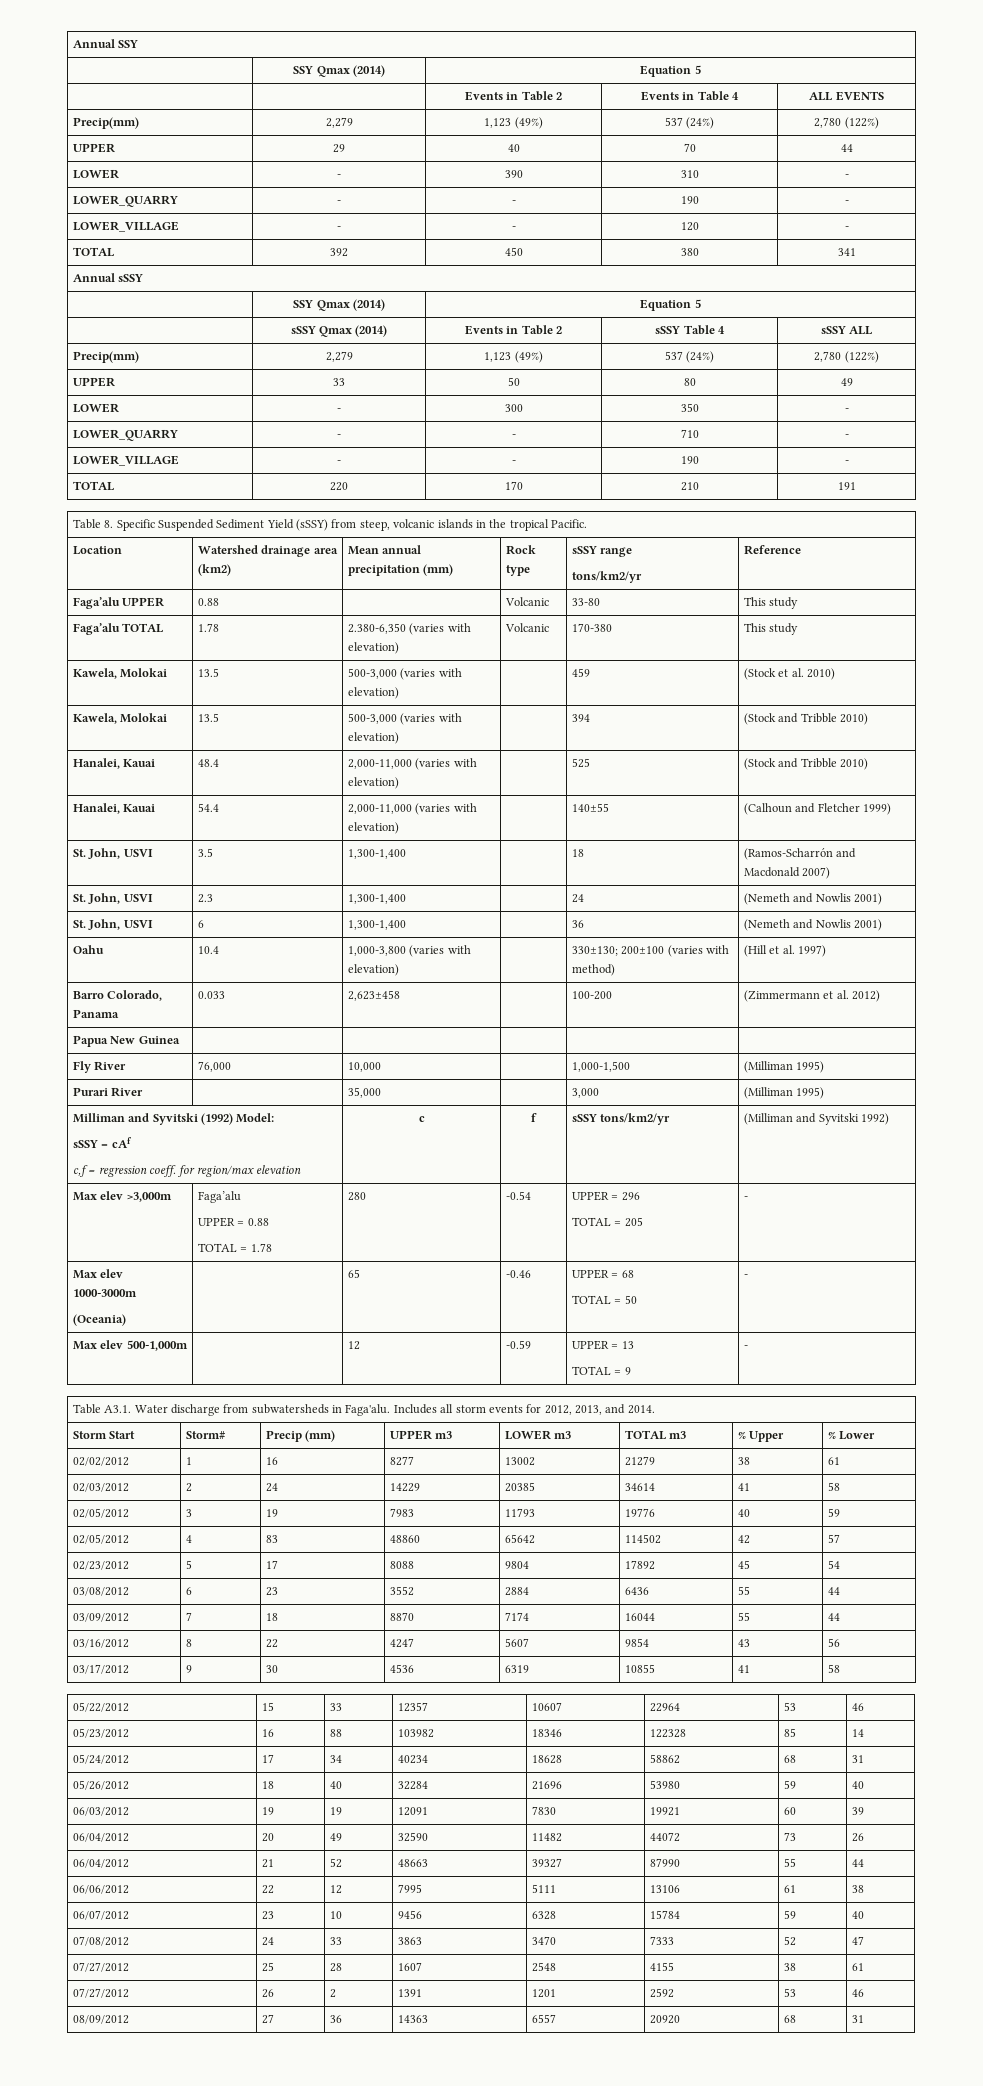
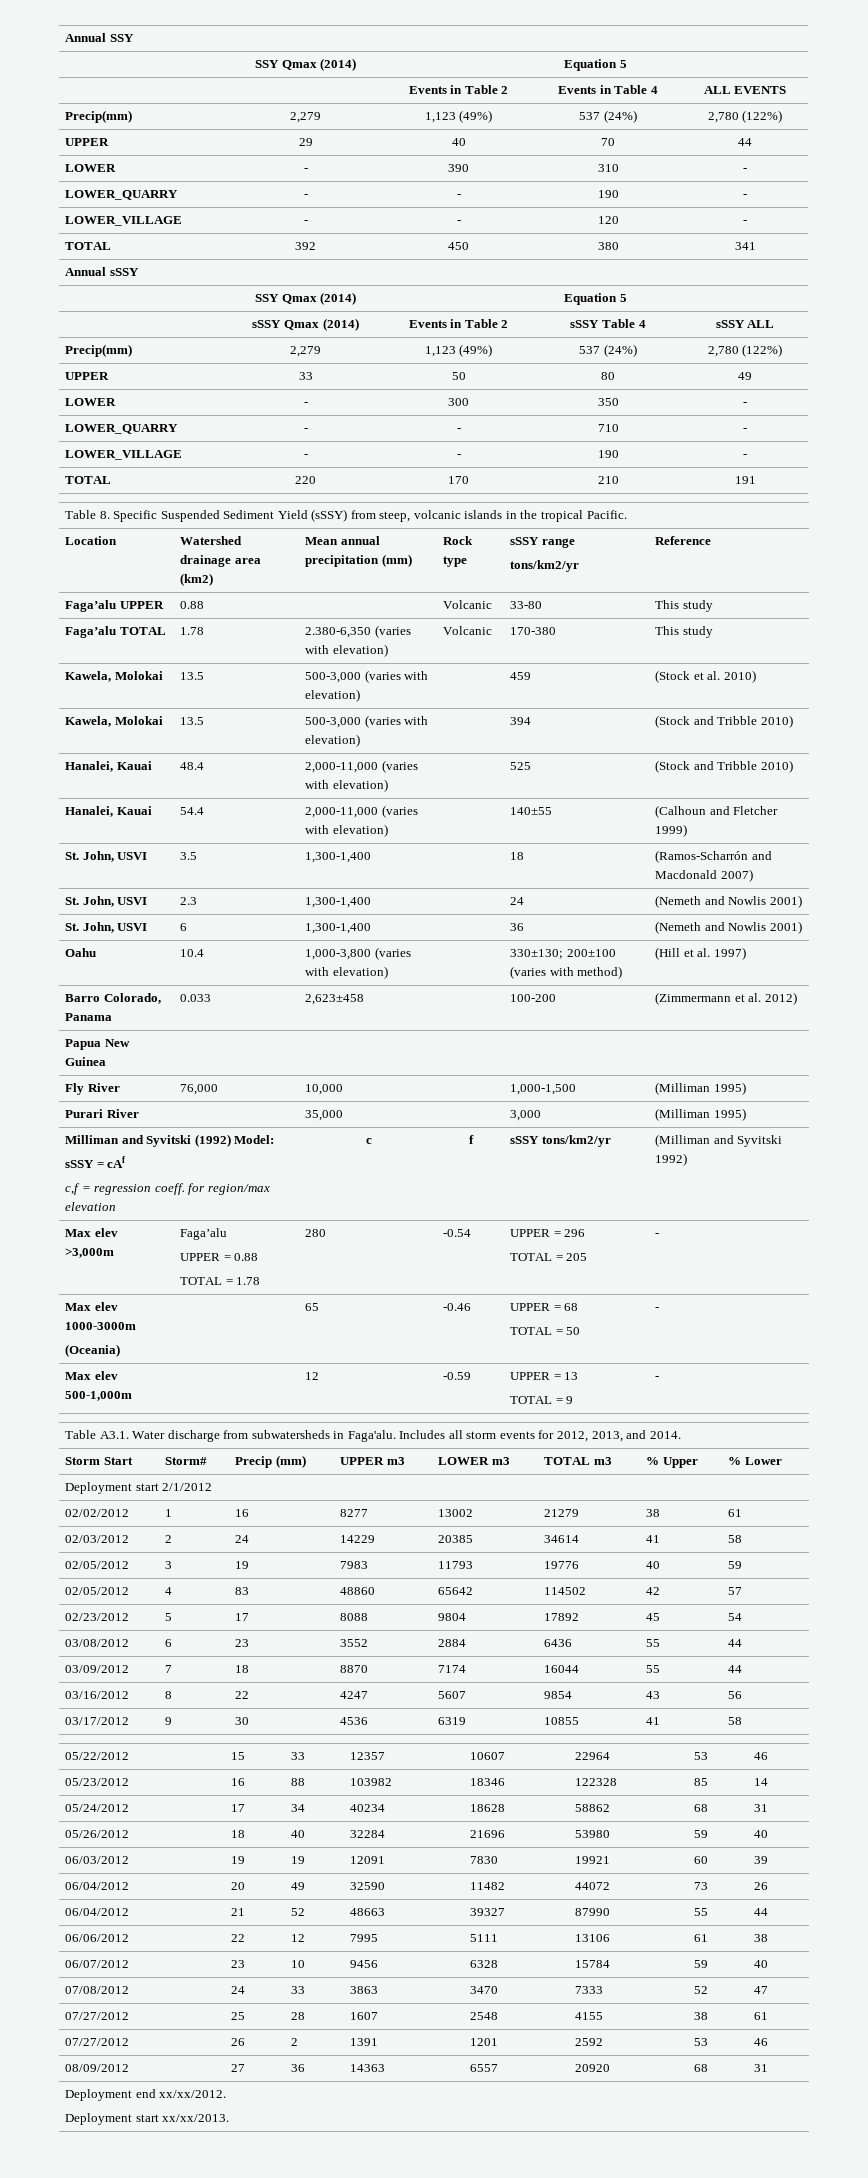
+ Deployment start 2/1/2012
+ Deployment end xx/xx/2012.
+ Deployment start xx/xx/2013.

